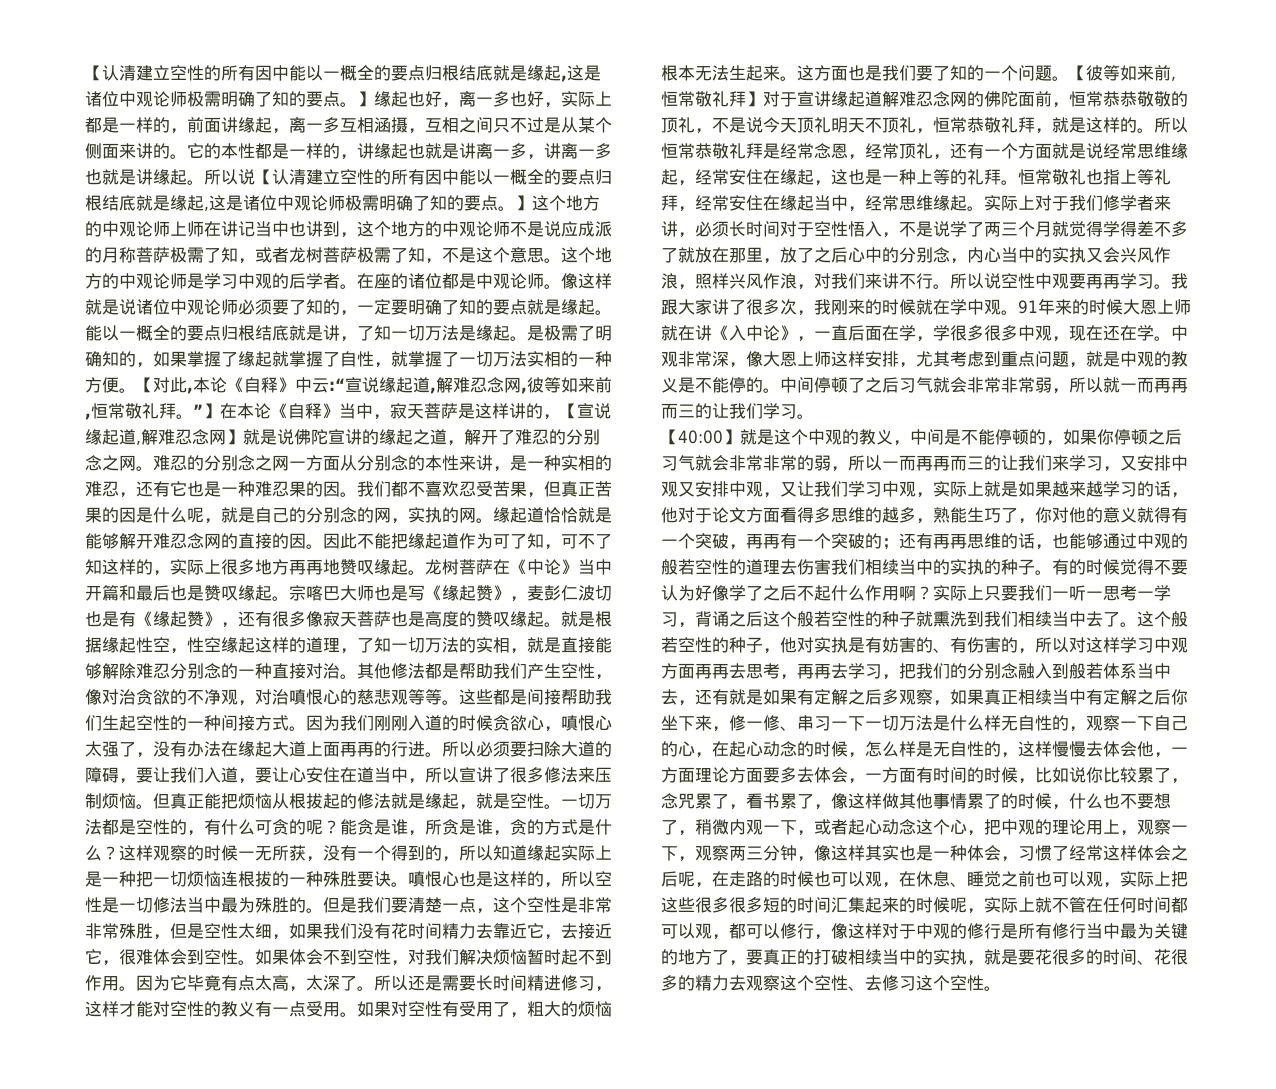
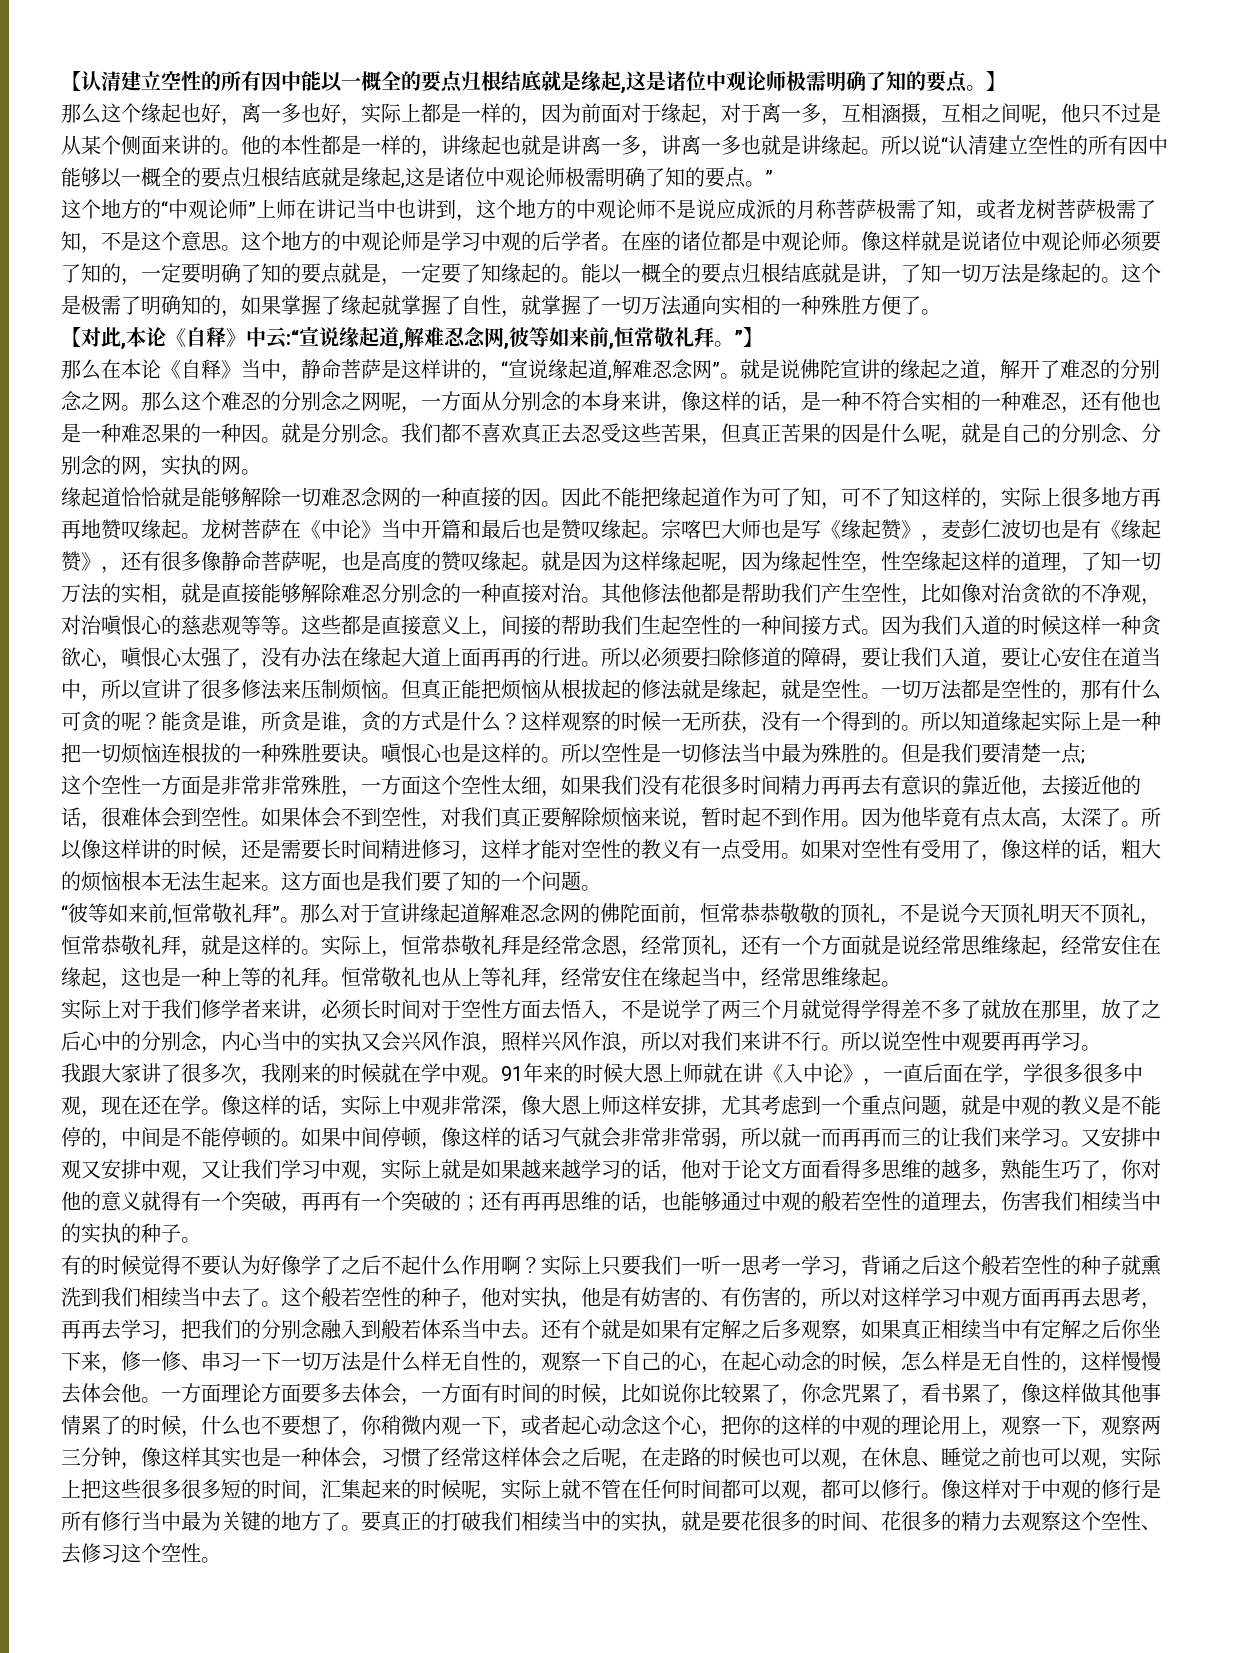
- 【认清建立空性的所有因中能以一概全的要点归根结底就是缘起,这是诸位中观论师极需明确了知的要点。】缘起也好，离一多也好，实际上都是一样的，前面讲缘起，离一多互相涵摄，互相之间只不过是从某个侧面来讲的。
+ 【认清建立空性的所有因中能以一概全的要点归根结底就是缘起,这是诸位中观论师极需明确了知的要点。】
+ 那么这个缘起也好，离一多也好，实际上都是一样的，因为前面对于缘起，对于离一多，互相涵摄，互相之间呢，他只不过是从某个侧面来讲的。
- 它的本性都是一样的，讲缘起也就是讲离一多，讲离一多也就是讲缘起。
+ 他的本性都是一样的，讲缘起也就是讲离一多，讲离一多也就是讲缘起。
- 所以说【认清建立空性的所有因中能以一概全的要点归根结底就是缘起,这是诸位中观论师极需明确了知的要点。】这个地方的中观论师上师在讲记当中也讲到，这个地方的中观论师不是说应成派的月称菩萨极需了知，或者龙树菩萨极需了知，不是这个意思。
+ 所以说“认清建立空性的所有因中能够以一概全的要点归根结底就是缘起,这是诸位中观论师极需明确了知的要点。”
+ 这个地方的“中观论师”上师在讲记当中也讲到，这个地方的中观论师不是说应成派的月称菩萨极需了知，或者龙树菩萨极需了知，不是这个意思。
- 像这样就是说诸位中观论师必须要了知的，一定要明确了知的要点就是缘起。
+ 像这样就是说诸位中观论师必须要了知的，一定要明确了知的要点就是，一定要了知缘起的。
- 能以一概全的要点归根结底就是讲，了知一切万法是缘起。是极需了明确知的，如果掌握了缘起就掌握了自性，就掌握了一切万法实相的一种方便。【对此,本论《自释》中云:“宣说缘起道,解难忍念网,彼等如来前,恒常敬礼拜。”】在本论《自释》当中，寂天菩萨是这样讲的，【宣说缘起道,解难忍念网】就是说佛陀宣讲的缘起之道，解开了难忍的分别念之网。
+ 能以一概全的要点归根结底就是讲，了知一切万法是缘起的。这个是极需了明确知的，如果掌握了缘起就掌握了自性，就掌握了一切万法通向实相的一种殊胜方便了。
+ 【对此,本论《自释》中云:“宣说缘起道,解难忍念网,彼等如来前,恒常敬礼拜。”】
+ 那么在本论《自释》当中，静命菩萨是这样讲的，“宣说缘起道,解难忍念网”。就是说佛陀宣讲的缘起之道，解开了难忍的分别念之网。
- 难忍的分别念之网一方面从分别念的本性来讲，是一种实相的难忍，还有它也是一种难忍果的因。我们都不喜欢忍受苦果，但真正苦果的因是什么呢，就是自己的分别念的网，实执的网。缘起道恰恰就是能够解开难忍念网的直接的因。
+ 那么这个难忍的分别念之网呢，一方面从分别念的本身来讲，像这样的话，是一种不符合实相的一种难忍，还有他也是一种难忍果的一种因。就是分别念。我们都不喜欢真正去忍受这些苦果，但真正苦果的因是什么呢，就是自己的分别念、分别念的网，实执的网。
+ 缘起道恰恰就是能够解除一切难忍念网的一种直接的因。
- 宗喀巴大师也是写《缘起赞》，麦彭仁波切也是有《缘起赞》，还有很多像寂天菩萨也是高度的赞叹缘起。
+ 宗喀巴大师也是写《缘起赞》，麦彭仁波切也是有《缘起赞》，还有很多像静命菩萨呢，也是高度的赞叹缘起。
- 就是根据缘起性空，性空缘起这样的道理，了知一切万法的实相，就是直接能够解除难忍分别念的一种直接对治。
+ 就是因为这样缘起呢，因为缘起性空，性空缘起这样的道理，了知一切万法的实相，就是直接能够解除难忍分别念的一种直接对治。
- 其他修法都是帮助我们产生空性，像对治贪欲的不净观，对治嗔恨心的慈悲观等等。
+ 其他修法他都是帮助我们产生空性，比如像对治贪欲的不净观，对治嗔恨心的慈悲观等等。
- 这些都是间接帮助我们生起空性的一种间接方式。
+ 这些都是直接意义上，间接的帮助我们生起空性的一种间接方式。
- 因为我们刚刚入道的时候贪欲心，嗔恨心太强了，没有办法在缘起大道上面再再的行进。
+ 因为我们入道的时候这样一种贪欲心，嗔恨心太强了，没有办法在缘起大道上面再再的行进。
- 所以必须要扫除大道的障碍，要让我们入道，要让心安住在道当中，所以宣讲了很多修法来压制烦恼。
+ 所以必须要扫除修道的障碍，要让我们入道，要让心安住在道当中，所以宣讲了很多修法来压制烦恼。
- 一切万法都是空性的，有什么可贪的呢？
+ 一切万法都是空性的，那有什么可贪的呢？
- 这样观察的时候一无所获，没有一个得到的，所以知道缘起实际上是一种把一切烦恼连根拔的一种殊胜要诀。
+ 这样观察的时候一无所获，没有一个得到的。所以知道缘起实际上是一种把一切烦恼连根拔的一种殊胜要诀。
- 嗔恨心也是这样的，所以空性是一切修法当中最为殊胜的。
+ 嗔恨心也是这样的。所以空性是一切修法当中最为殊胜的。
- 但是我们要清楚一点，这个空性是非常非常殊胜，但是空性太细，如果我们没有花时间精力去靠近它，去接近它，很难体会到空性。
+ 但是我们要清楚一点;
+ 这个空性一方面是非常非常殊胜，一方面这个空性太细，如果我们没有花很多时间精力再再去有意识的靠近他，去接近他的话，很难体会到空性。
- 如果体会不到空性，对我们解决烦恼暂时起不到作用。
+ 如果体会不到空性，对我们真正要解除烦恼来说，暂时起不到作用。
- 因为它毕竟有点太高，太深了。
+ 因为他毕竟有点太高，太深了。
- 所以还是需要长时间精进修习，这样才能对空性的教义有一点受用。
+ 所以像这样讲的时候，还是需要长时间精进修习，这样才能对空性的教义有一点受用。
- 如果对空性有受用了，粗大的烦恼根本无法生起来。
+ 如果对空性有受用了，像这样的话，粗大的烦恼根本无法生起来。
- 这方面也是我们要了知的一个问题。【彼等如来前,恒常敬礼拜】对于宣讲缘起道解难忍念网的佛陀面前，恒常恭恭敬敬的顶礼，不是说今天顶礼明天不顶礼，恒常恭敬礼拜，就是这样的。
+ 这方面也是我们要了知的一个问题。
+ “彼等如来前,恒常敬礼拜”。那么对于宣讲缘起道解难忍念网的佛陀面前，恒常恭恭敬敬的顶礼，不是说今天顶礼明天不顶礼，恒常恭敬礼拜，就是这样的。
- 所以恒常恭敬礼拜是经常念恩，经常顶礼，还有一个方面就是说经常思维缘起，经常安住在缘起，这也是一种上等的礼拜。
+ 实际上，恒常恭敬礼拜是经常念恩，经常顶礼，还有一个方面就是说经常思维缘起，经常安住在缘起，这也是一种上等的礼拜。
- 恒常敬礼也指上等礼拜，经常安住在缘起当中，经常思维缘起。实际上对于我们修学者来讲，必须长时间对于空性悟入，不是说学了两三个月就觉得学得差不多了就放在那里，放了之后心中的分别念，内心当中的实执又会兴风作浪，照样兴风作浪，对我们来讲不行。
+ 恒常敬礼也从上等礼拜，经常安住在缘起当中，经常思维缘起。
+ 实际上对于我们修学者来讲，必须长时间对于空性方面去悟入，不是说学了两三个月就觉得学得差不多了就放在那里，放了之后心中的分别念，内心当中的实执又会兴风作浪，照样兴风作浪，所以对我们来讲不行。
- 所以说空性中观要再再学习。我跟大家讲了很多次，我刚来的时候就在学中观。
+ 所以说空性中观要再再学习。
+ 我跟大家讲了很多次，我刚来的时候就在学中观。
- 中观非常深，像大恩上师这样安排，尤其考虑到重点问题，就是中观的教义是不能停的。中间停顿了之后习气就会非常非常弱，所以就一而再再而三的让我们学习。
- 【40:00】就是这个中观的教义，中间是不能停顿的，如果你停顿之后习气就会非常非常的弱，所以一而再再而三的让我们来学习，又安排中观又安排中观，又让我们学习中观，实际上就是如果越来越学习的话，他对于论文方面看得多思维的越多，熟能生巧了，你对他的意义就得有一个突破，再再有一个突破的；
+ 像这样的话，实际上中观非常深，像大恩上师这样安排，尤其考虑到一个重点问题，就是中观的教义是不能停的，中间是不能停顿的。如果中间停顿，像这样的话习气就会非常非常弱，所以就一而再再而三的让我们来学习。又安排中观又安排中观，又让我们学习中观，实际上就是如果越来越学习的话，他对于论文方面看得多思维的越多，熟能生巧了，你对他的意义就得有一个突破，再再有一个突破的；
- 还有再再思维的话，也能够通过中观的般若空性的道理去伤害我们相续当中的实执的种子。有的时候觉得不要认为好像学了之后不起什么作用啊？
+ 还有再再思维的话，也能够通过中观的般若空性的道理去，伤害我们相续当中的实执的种子。
+ 有的时候觉得不要认为好像学了之后不起什么作用啊？
- 这个般若空性的种子，他对实执是有妨害的、有伤害的，所以对这样学习中观方面再再去思考，再再去学习，把我们的分别念融入到般若体系当中去，还有就是如果有定解之后多观察，如果真正相续当中有定解之后你坐下来，修一修、串习一下一切万法是什么样无自性的，观察一下自己的心，在起心动念的时候，怎么样是无自性的，这样慢慢去体会他，一方面理论方面要多去体会，一方面有时间的时候，比如说你比较累了，念咒累了，看书累了，像这样做其他事情累了的时候，什么也不要想了，稍微内观一下，或者起心动念这个心，把中观的理论用上，观察一下，观察两三分钟，像这样其实也是一种体会，习惯了经常这样体会之后呢，在走路的时候也可以观，在休息、睡觉之前也可以观，实际上把这些很多很多短的时间汇集起来的时候呢，实际上就不管在任何时间都可以观，都可以修行，像这样对于中观的修行是所有修行当中最为关键的地方了，要真正的打破相续当中的实执，就是要花很多的时间、花很多的精力去观察这个空性、去修习这个空性。
+ 这个般若空性的种子，他对实执，他是有妨害的、有伤害的，所以对这样学习中观方面再再去思考，再再去学习，把我们的分别念融入到般若体系当中去。还有个就是如果有定解之后多观察，如果真正相续当中有定解之后你坐下来，修一修、串习一下一切万法是什么样无自性的，观察一下自己的心，在起心动念的时候，怎么样是无自性的，这样慢慢去体会他。一方面理论方面要多去体会，一方面有时间的时候，比如说你比较累了，你念咒累了，看书累了，像这样做其他事情累了的时候，什么也不要想了，你稍微内观一下，或者起心动念这个心，把你的这样的中观的理论用上，观察一下，观察两三分钟，像这样其实也是一种体会，习惯了经常这样体会之后呢，在走路的时候也可以观，在休息、睡觉之前也可以观，实际上把这些很多很多短的时间，汇集起来的时候呢，实际上就不管在任何时间都可以观，都可以修行。像这样对于中观的修行是所有修行当中最为关键的地方了。要真正的打破我们相续当中的实执，就是要花很多的时间、花很多的精力去观察这个空性、去修习这个空性。

